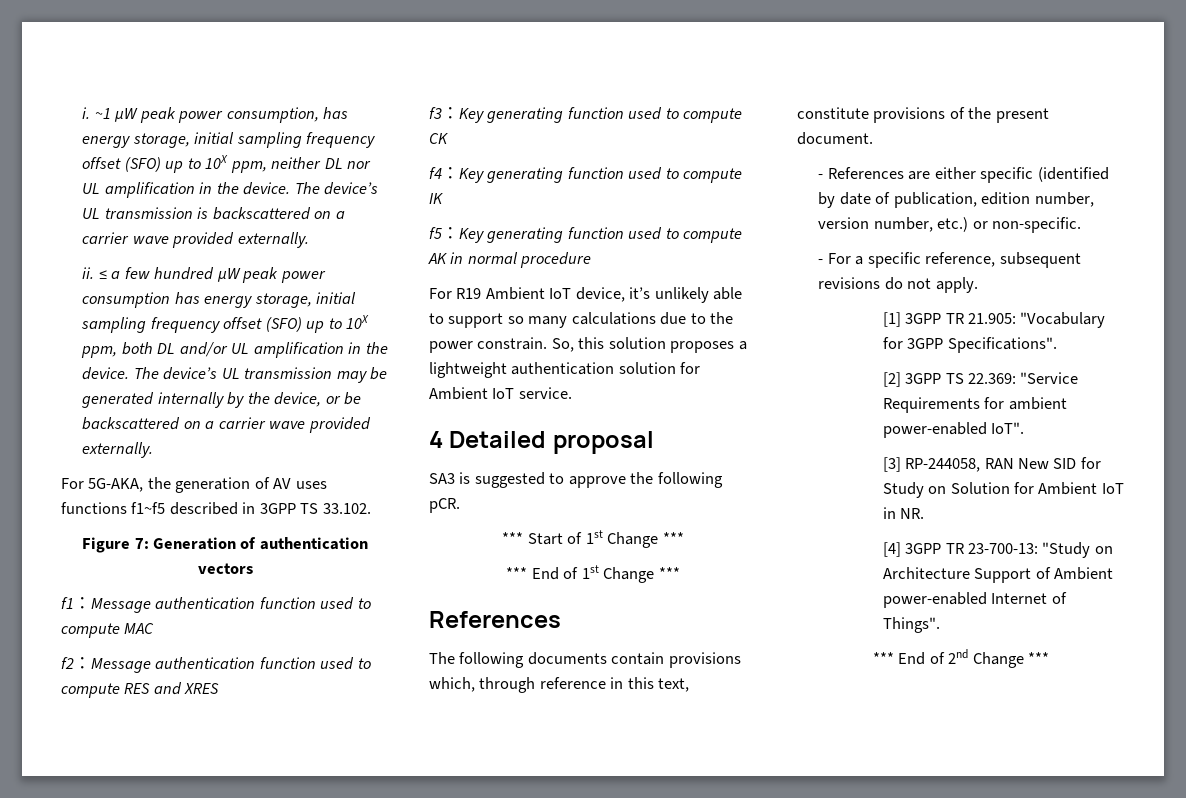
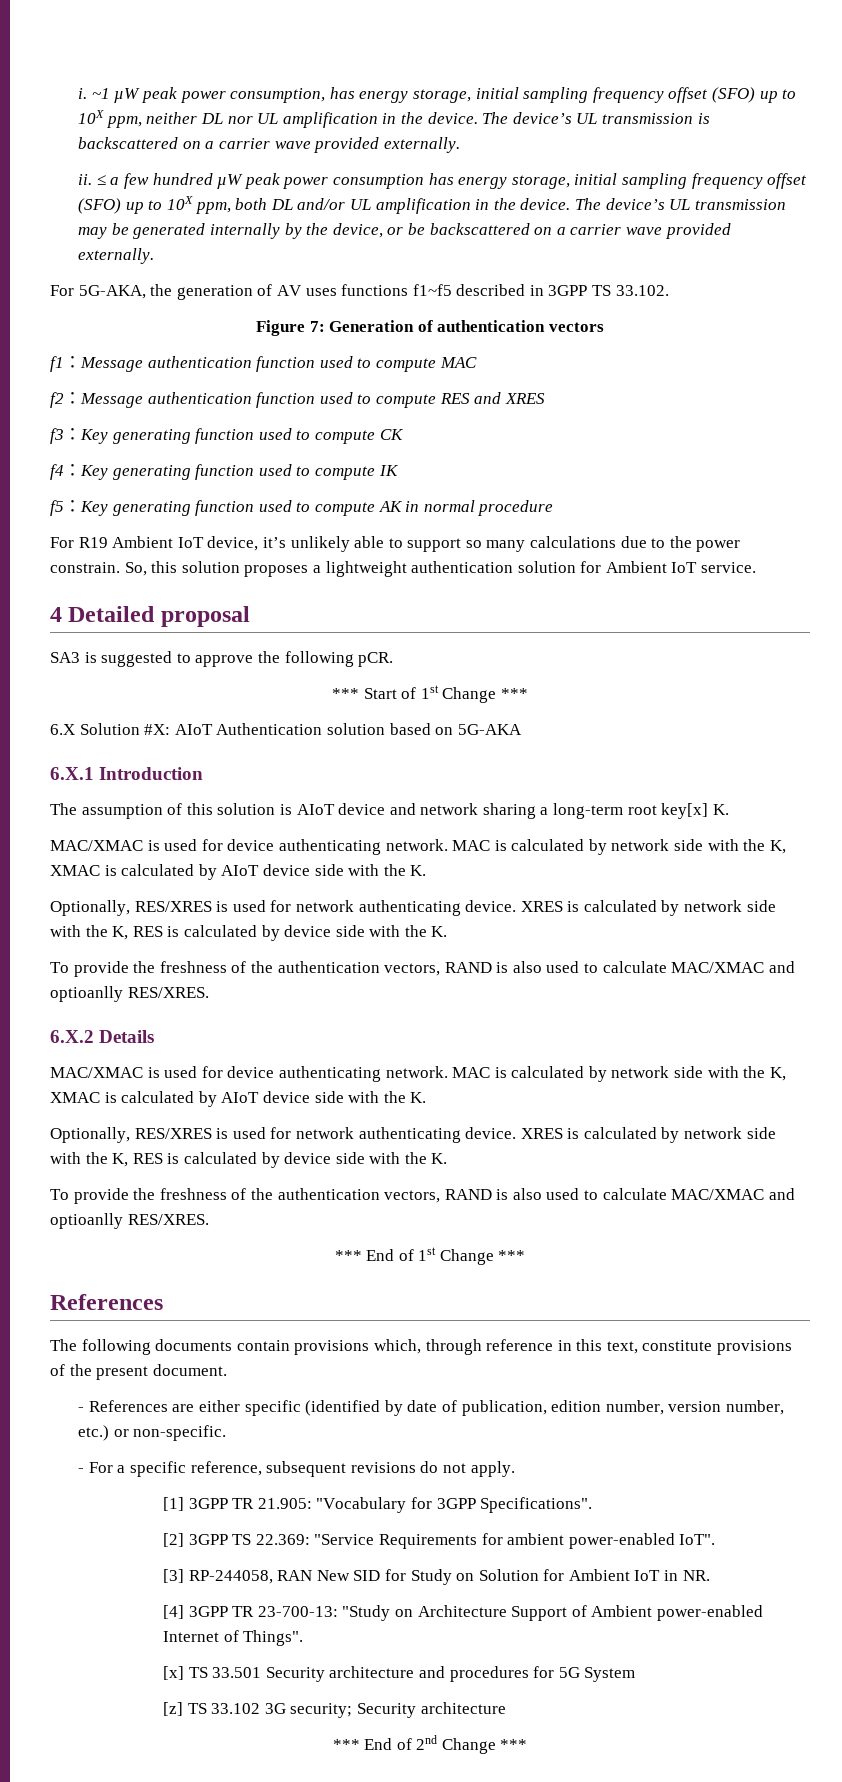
+ 6.X Solution #X: AIoT Authentication solution based on 5G-AKA
+ 6.X.1 Introduction
+ The assumption of this solution is AIoT device and network sharing a long-term root key[x] K.
+ MAC/XMAC is used for device authenticating network. MAC is calculated by network side with the K, XMAC is calculated by AIoT device side with the K.
+ Optionally, RES/XRES is used for network authenticating device. XRES is calculated by network side with the K, RES is calculated by device side with the K.
+ To provide the freshness of the authentication vectors, RAND is also used to calculate MAC/XMAC and optioanlly RES/XRES.
+ 6.X.2 Details
+ MAC/XMAC is used for device authenticating network. MAC is calculated by network side with the K, XMAC is calculated by AIoT device side with the K.
+ Optionally, RES/XRES is used for network authenticating device. XRES is calculated by network side with the K, RES is calculated by device side with the K.
+ To provide the freshness of the authentication vectors, RAND is also used to calculate MAC/XMAC and optioanlly RES/XRES.
+ [x] TS 33.501 Security architecture and procedures for 5G System
+ [z] TS 33.102 3G security; Security architecture

